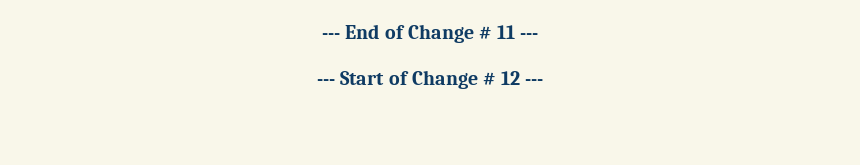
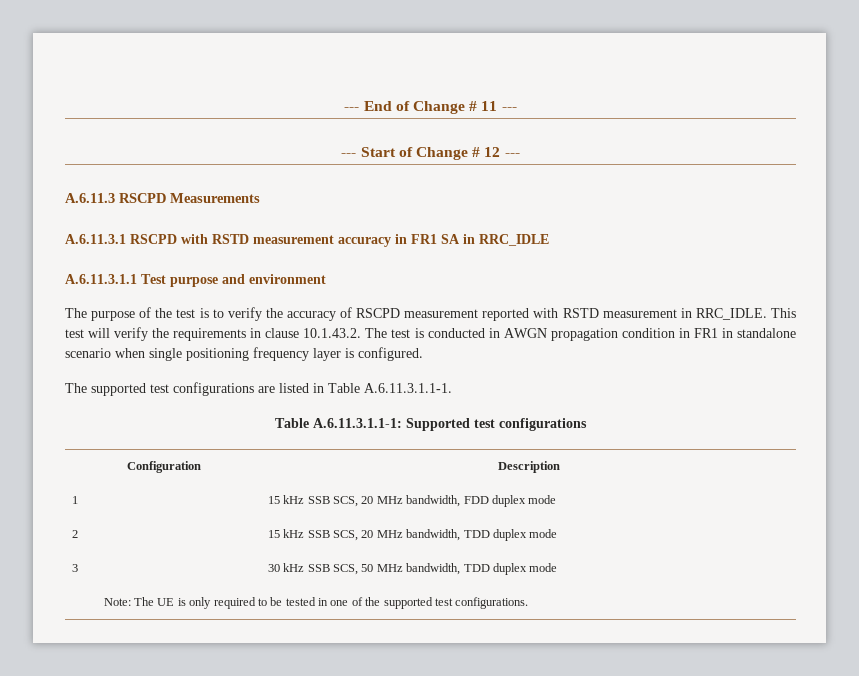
+ A.6.11.3 RSCPD Measurements
+ A.6.11.3.1 RSCPD with RSTD measurement accuracy in FR1 SA in RRC_IDLE
+ A.6.11.3.1.1 Test purpose and environment
+ The purpose of the test is to verify the accuracy of RSCPD measurement reported with RSTD measurement in RRC_IDLE. This test will verify the requirements in clause 10.1.43.2. The test is conducted in AWGN propagation condition in FR1 in standalone scenario when single positioning frequency layer is configured.
+ The supported test configurations are listed in Table A.6.11.3.1.1-1.
+ Table A.6.11.3.1.1-1: Supported test configurations
+ Configuration | Description
+ 1 | 15 kHz SSB SCS, 20 MHz bandwidth, FDD duplex mode
+ 2 | 15 kHz SSB SCS, 20 MHz bandwidth, TDD duplex mode
+ 3 | 30 kHz SSB SCS, 50 MHz bandwidth, TDD duplex mode
+ Note: The UE is only required to be tested in one of the supported test configurations.

